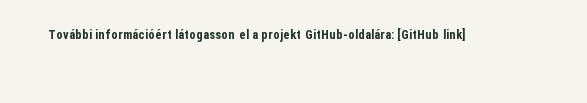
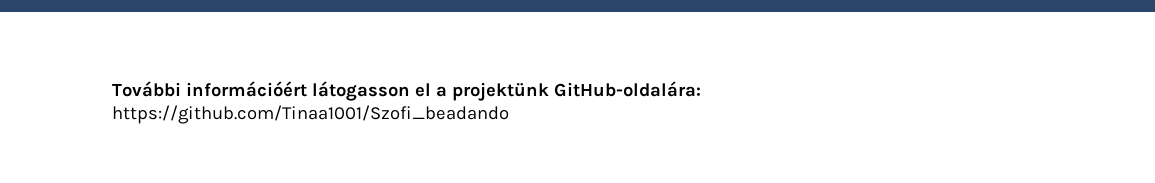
- További információért látogasson el a projekt GitHub-oldalára: [GitHub link]
+ További információért látogasson el a projektünk GitHub-oldalára: https://github.com/Tinaa1001/Szofi_beadando

